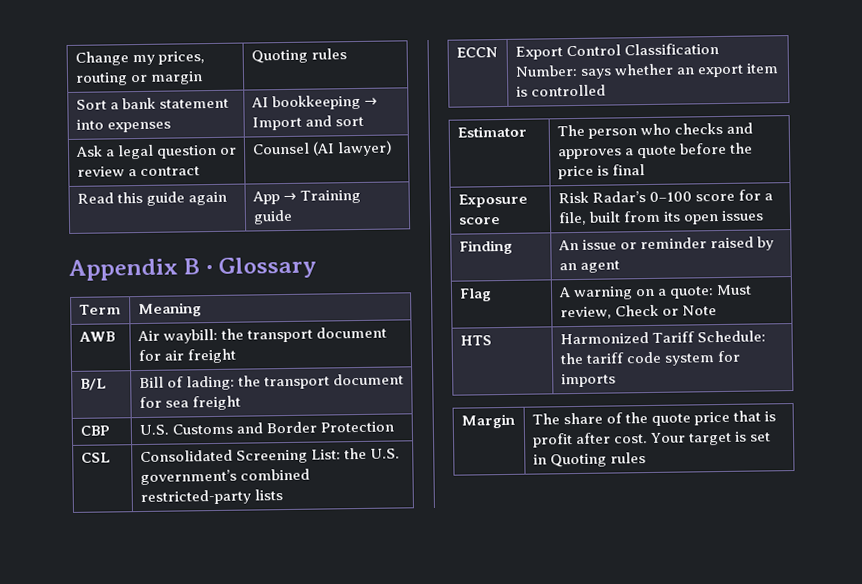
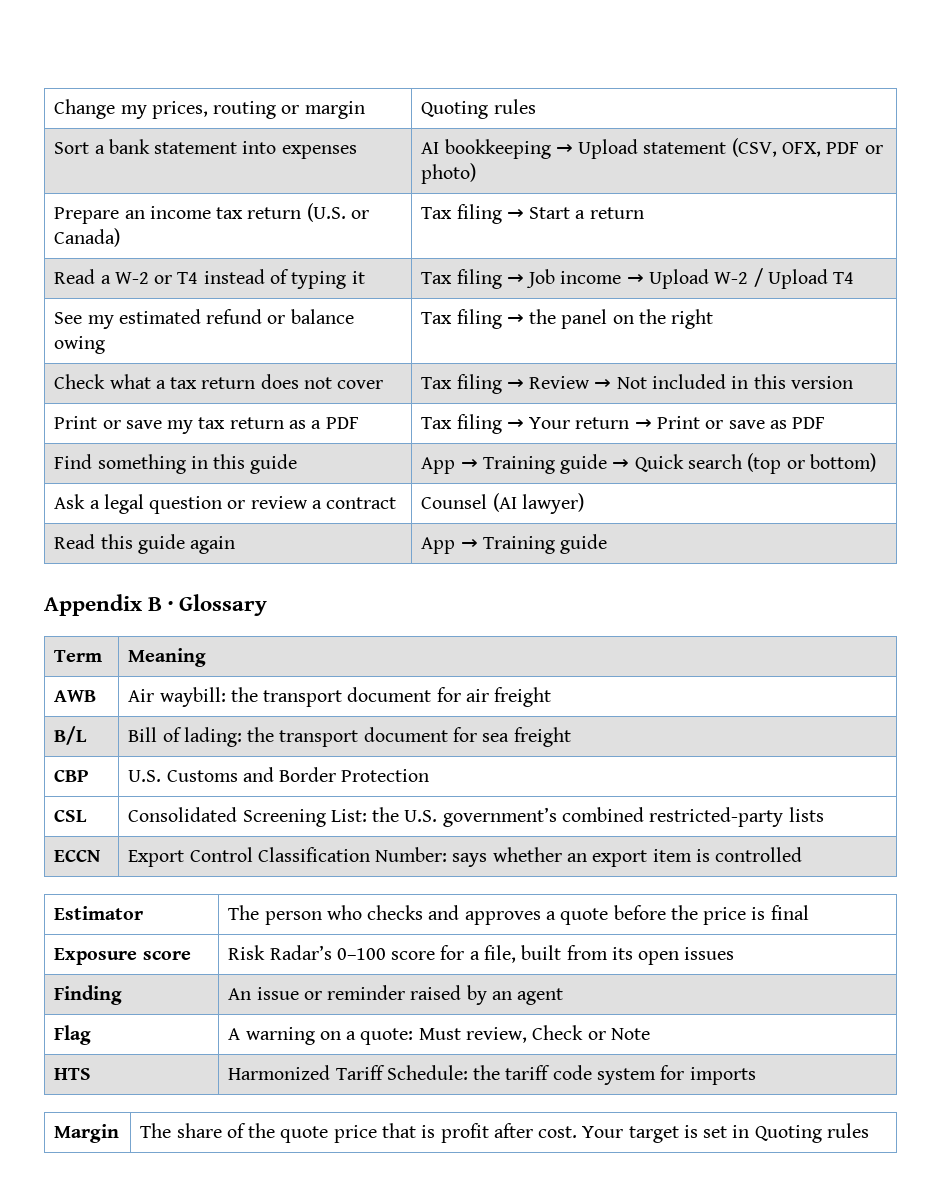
- Sort a bank statement into expenses | AI bookkeeping → Import and sort
+ Sort a bank statement into expenses | AI bookkeeping → Upload statement (CSV, OFX, PDF or photo)
+ Prepare an income tax return (U.S. or Canada) | Tax filing → Start a return
+ Read a W-2 or T4 instead of typing it | Tax filing → Job income → Upload W-2 / Upload T4
+ See my estimated refund or balance owing | Tax filing → the panel on the right
+ Check what a tax return does not cover | Tax filing → Review → Not included in this version
+ Print or save my tax return as a PDF | Tax filing → Your return → Print or save as PDF
+ Find something in this guide | App → Training guide → Quick search (top or bottom)

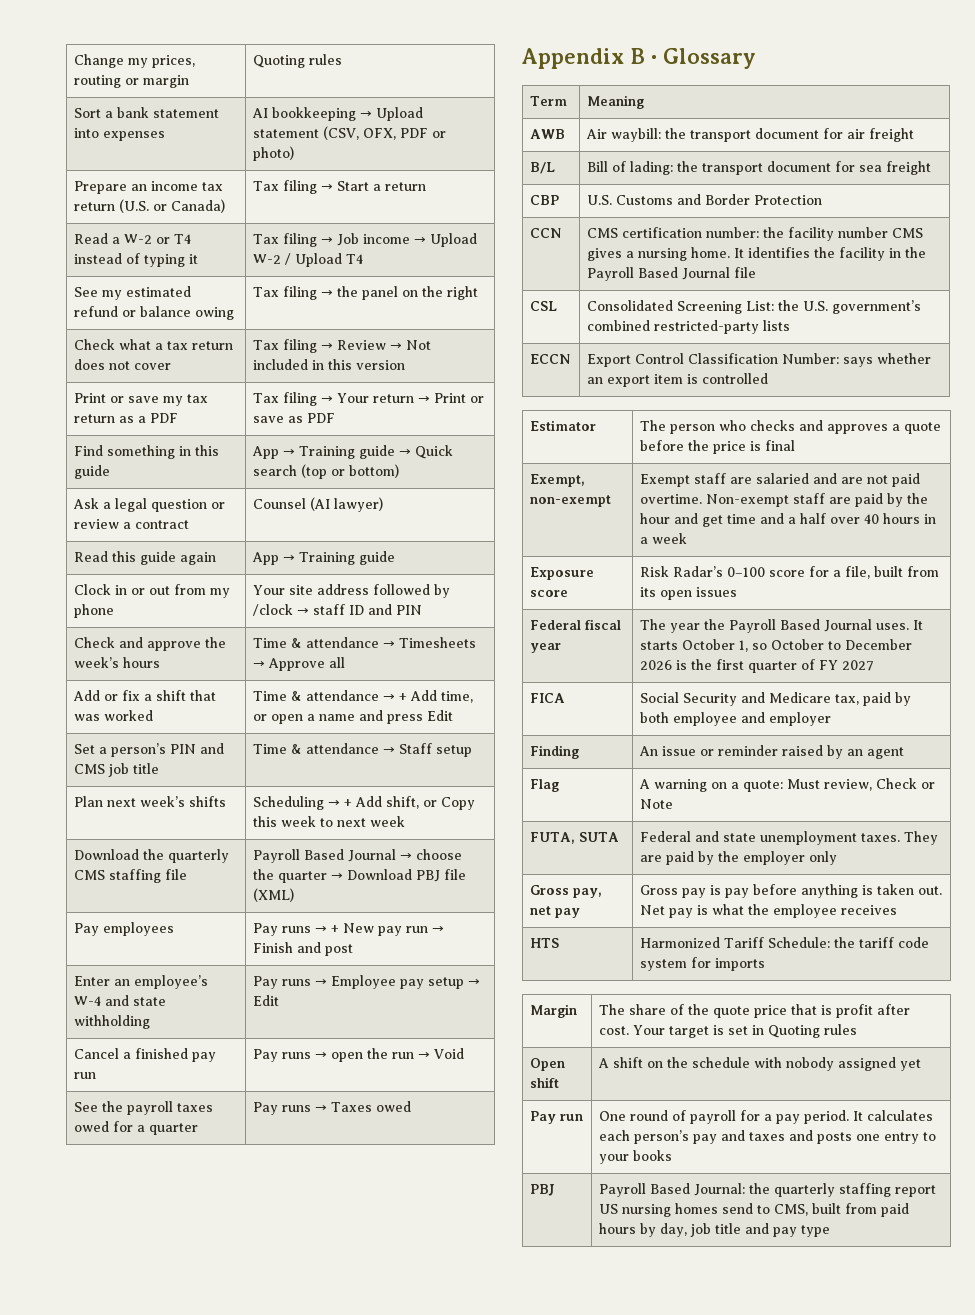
+ Clock in or out from my phone | Your site address followed by /clock → staff ID and PIN
+ Check and approve the week’s hours | Time & attendance → Timesheets → Approve all
+ Add or fix a shift that was worked | Time & attendance → + Add time, or open a name and press Edit
+ Set a person’s PIN and CMS job title | Time & attendance → Staff setup
+ Plan next week’s shifts | Scheduling → + Add shift, or Copy this week to next week
+ Download the quarterly CMS staffing file | Payroll Based Journal → choose the quarter → Download PBJ file (XML)
+ Pay employees | Pay runs → + New pay run → Finish and post
+ Enter an employee’s W-4 and state withholding | Pay runs → Employee pay setup → Edit
+ Cancel a finished pay run | Pay runs → open the run → Void
+ See the payroll taxes owed for a quarter | Pay runs → Taxes owed
+ CCN | CMS certification number: the facility number CMS gives a nursing home. It identifies the facility in the Payroll Based Journal file
+ Exempt, non-exempt | Exempt staff are salaried and are not paid overtime. Non-exempt staff are paid by the hour and get time and a half over 40 hours in a week
+ Federal fiscal year | The year the Payroll Based Journal uses. It starts October 1, so October to December 2026 is the first quarter of FY 2027
+ FICA | Social Security and Medicare tax, paid by both employee and employer
+ FUTA, SUTA | Federal and state unemployment taxes. They are paid by the employer only
+ Gross pay, net pay | Gross pay is pay before anything is taken out. Net pay is what the employee receives
+ Open shift | A shift on the schedule with nobody assigned yet
+ Pay run | One round of payroll for a pay period. It calculates each person’s pay and taxes and posts one entry to your books
+ PBJ | Payroll Based Journal: the quarterly staffing report US nursing homes send to CMS, built from paid hours by day, job title and pay type

